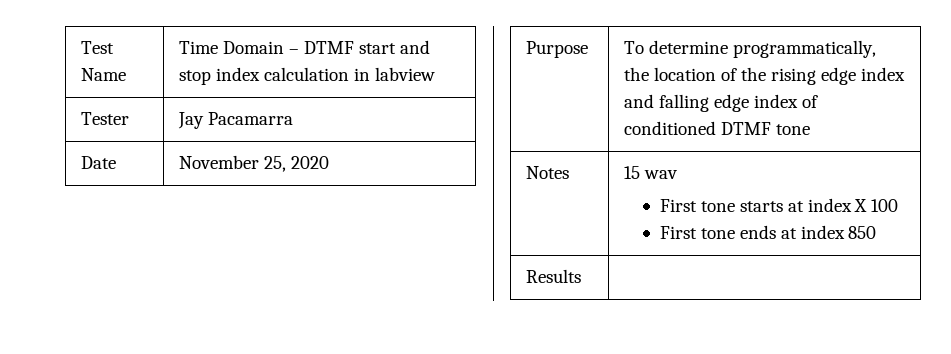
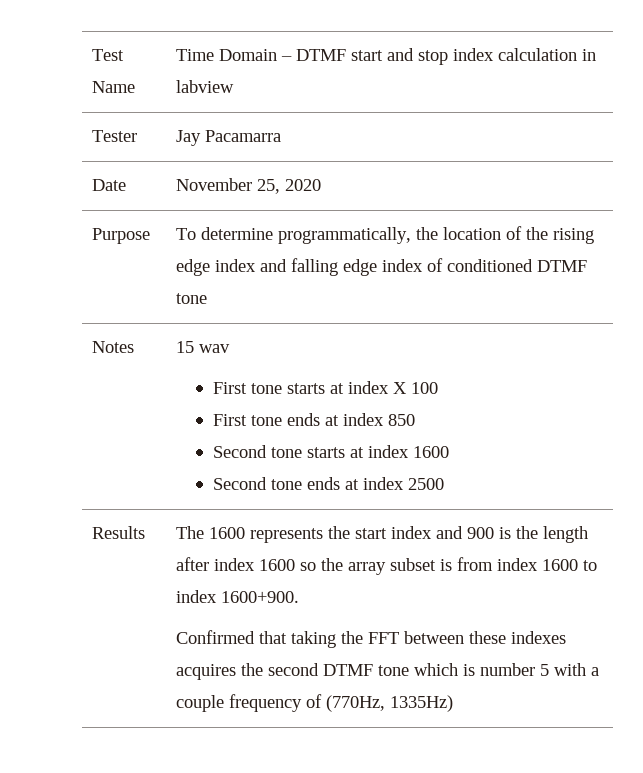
  Notes | 15 wav
  First tone starts at index X 100
  First tone ends at index 850
- Results |
+ Second tone starts at index 1600
+ Second tone ends at index 2500
+ Results | The 1600 represents the start index and 900 is the length after index 1600 so the array subset is from index 1600 to index 1600+900.
+ Confirmed that taking the FFT between these indexes acquires the second DTMF tone which is number 5 with a couple frequency of (770Hz, 1335Hz)

